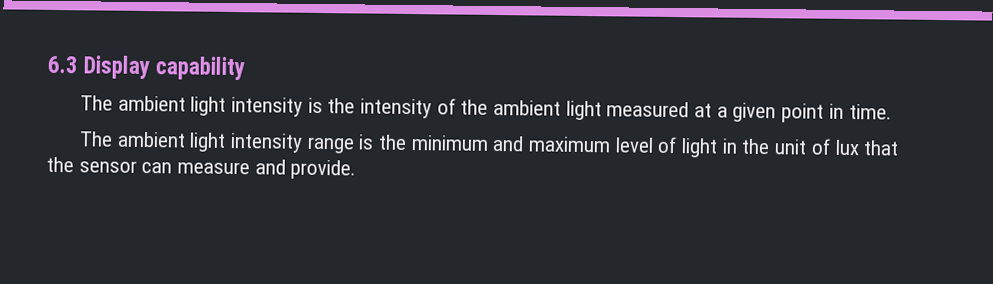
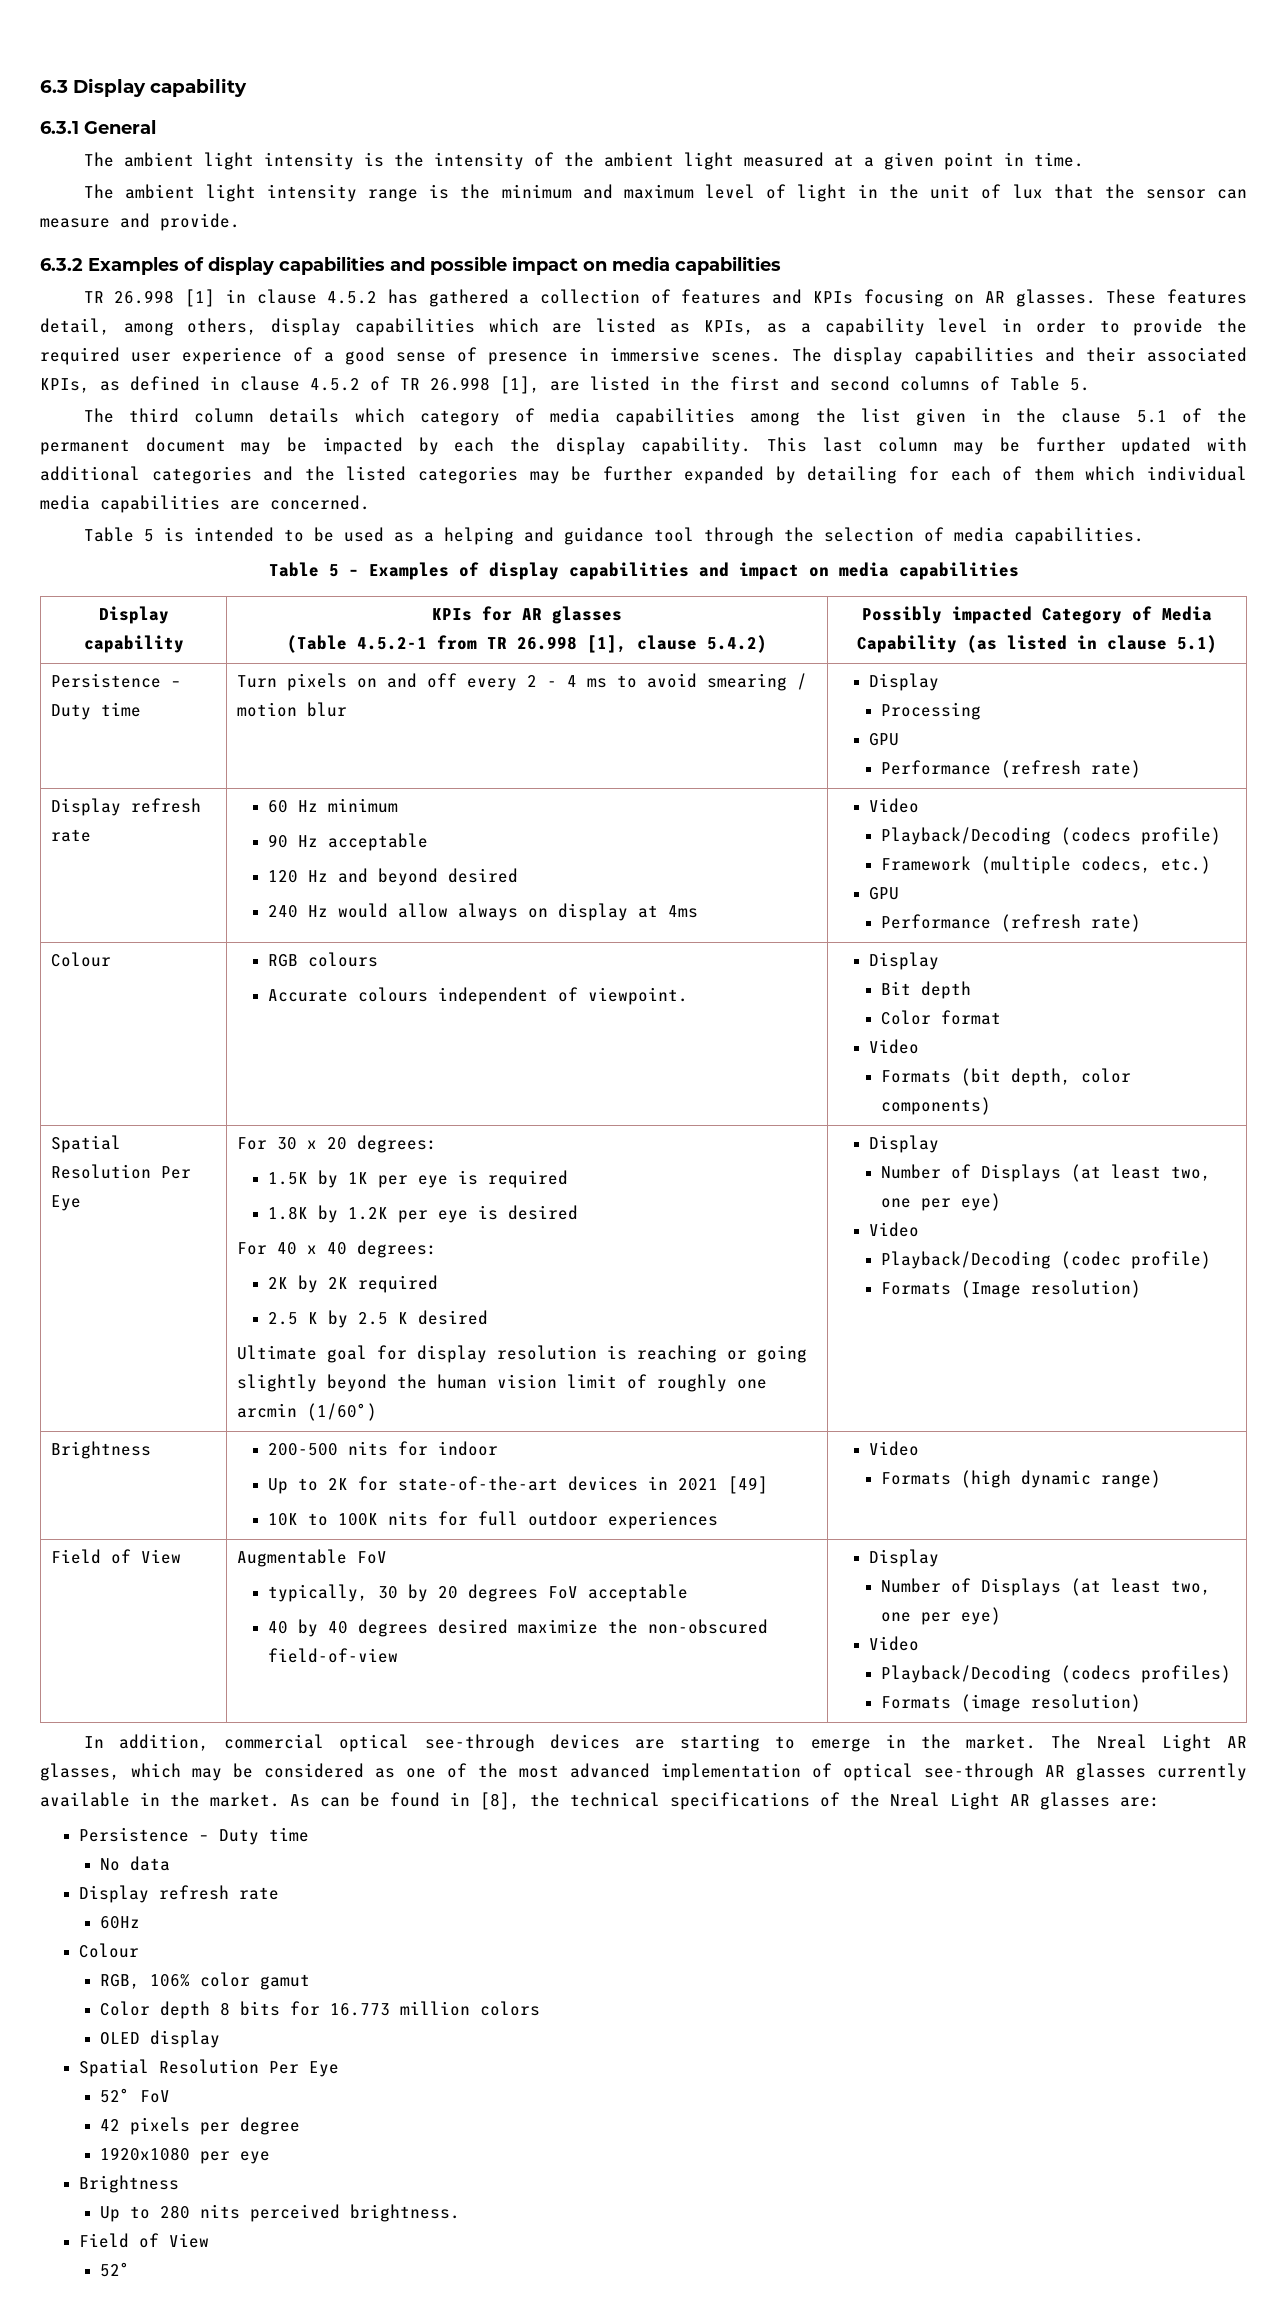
+ 6.3.1 General
+ 6.3.2 Examples of display capabilities and possible impact on media capabilities
+ TR 26.998 [1] in clause 4.5.2 has gathered a collection of features and KPIs focusing on AR glasses. These features detail, among others, display capabilities which are listed as KPIs, as a capability level in order to provide the required user experience of a good sense of presence in immersive scenes. The display capabilities and their associated KPIs, as defined in clause 4.5.2 of TR 26.998 [1], are listed in the first and second columns of Table 5.
+ The third column details which category of media capabilities among the list given in the clause 5.1 of the permanent document may be impacted by each the display capability. This last column may be further updated with additional categories and the listed categories may be further expanded by detailing for each of them which individual media capabilities are concerned.
+ Table 5 is intended to be used as a helping and guidance tool through the selection of media capabilities.
+ Table 5 – Examples of display capabilities and impact on media capabilities
+ Display capability | KPIs for AR glasses
+ (Table 4.5.2-1 from TR 26.998 [1], clause 5.4.2) | Possibly impacted Category of Media Capability (as listed in clause 5.1)
+ Persistence – Duty time | Turn pixels on and off every 2 - 4 ms to avoid smearing / motion blur | Display
+ Processing
+ GPU
+ Performance (refresh rate)
+ Display refresh rate | 60 Hz minimum
+ 90 Hz acceptable
+ 120 Hz and beyond desired
+ 240 Hz would allow always on display at 4ms | Video
+ Playback/Decoding (codecs profile)
+ Framework (multiple codecs, etc.)
+ GPU
+ Performance (refresh rate)
+ Colour | RGB colours
+ Accurate colours independent of viewpoint. | Display
+ Bit depth
+ Color format
+ Video
+ Formats (bit depth, color components)
+ Spatial Resolution Per Eye | For 30 x 20 degrees:
+ 1.5K by 1K per eye is required
+ 1.8K by 1.2K per eye is desired
+ For 40 x 40 degrees:
+ 2K by 2K required
+ 2.5 K by 2.5 K desired
+ Ultimate goal for display resolution is reaching or going slightly beyond the human vision limit of roughly one arcmin (1/60°) | Display
+ Number of Displays (at least two, one per eye)
+ Video
+ Playback/Decoding (codec profile)
+ Formats (Image resolution)
+ Brightness | 200-500 nits for indoor
+ Up to 2K for state-of-the-art devices in 2021 [49]
+ 10K to 100K nits for full outdoor experiences | Video
+ Formats (high dynamic range)
+ Field of View | Augmentable FoV
+ typically, 30 by 20 degrees FoV acceptable
+ 40 by 40 degrees desired maximize the non-obscured field-of-view | Display
+ Number of Displays (at least two, one per eye)
+ Video
+ Playback/Decoding (codecs profiles)
+ Formats (image resolution)
+ In addition, commercial optical see-through devices are starting to emerge in the market. The Nreal Light AR glasses, which may be considered as one of the most advanced implementation of optical see-through AR glasses currently available in the market. As can be found in [8], the technical specifications of the Nreal Light AR glasses are:
+ Persistence – Duty time
+ No data
+ Display refresh rate
+ 60Hz
+ Colour
+ RGB, 106% color gamut
+ Color depth 8 bits for 16.773 million colors
+ OLED display
+ Spatial Resolution Per Eye
+ 52° FoV
+ 42 pixels per degree
+ 1920x1080 per eye
+ Brightness
+ Up to 280 nits perceived brightness.
+ Field of View
+ 52°

